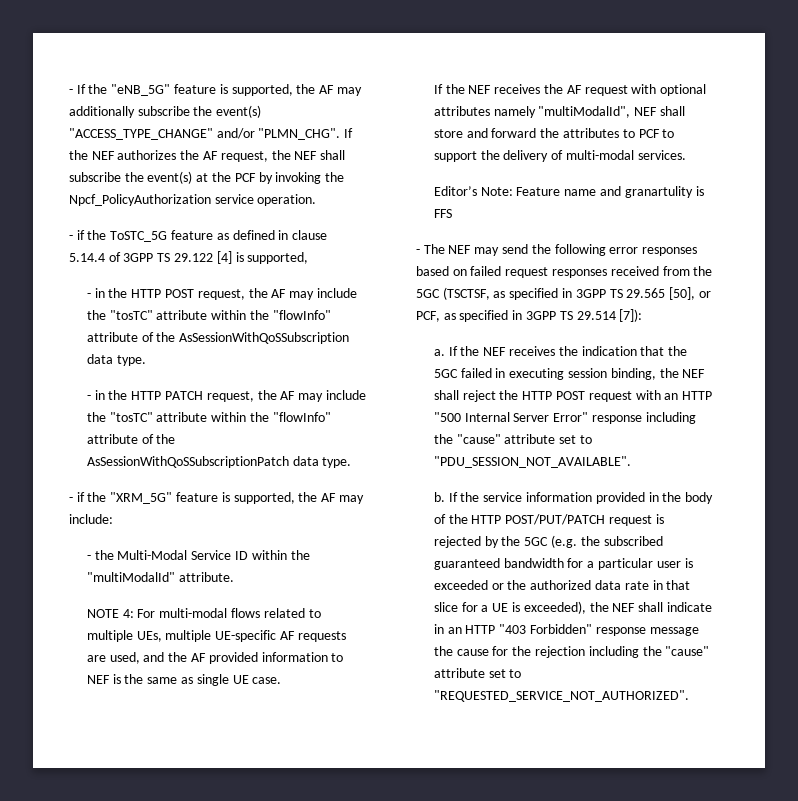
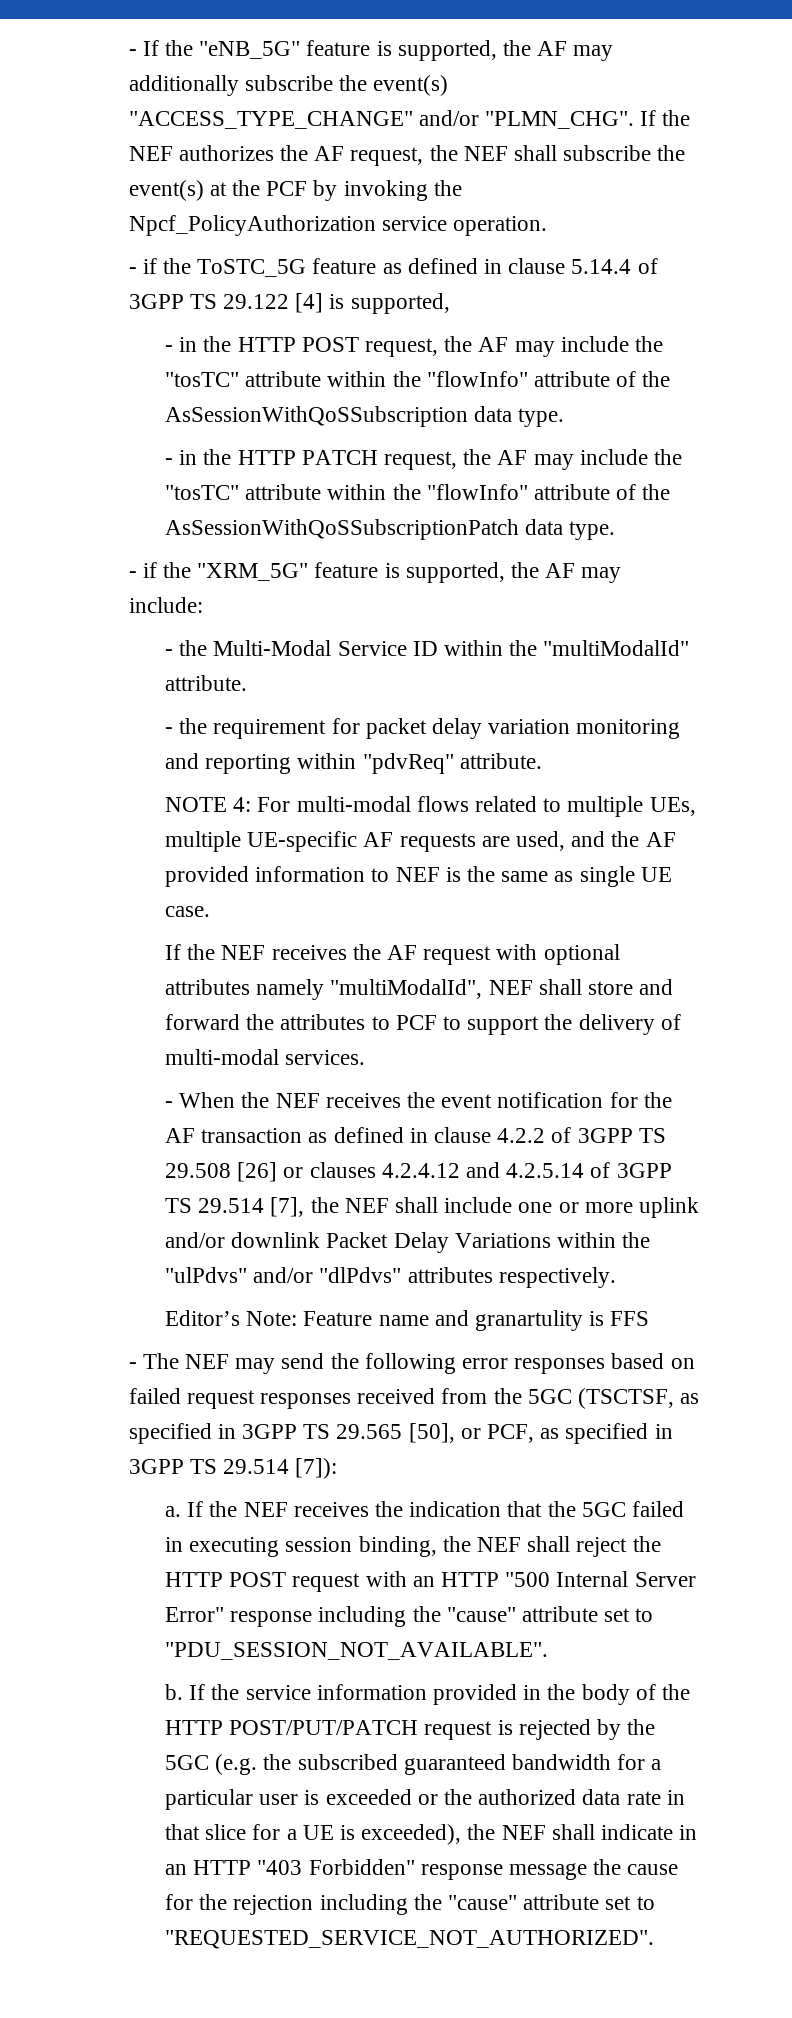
+ - the requirement for packet delay variation monitoring and reporting within "pdvReq" attribute.
+ - When the NEF receives the event notification for the AF transaction as defined in clause 4.2.2 of 3GPP TS 29.508 [26] or clauses 4.2.4.12 and 4.2.5.14 of 3GPP TS 29.514 [7], the NEF shall include one or more uplink and/or downlink Packet Delay Variations within the "ulPdvs" and/or "dlPdvs" attributes respectively.

